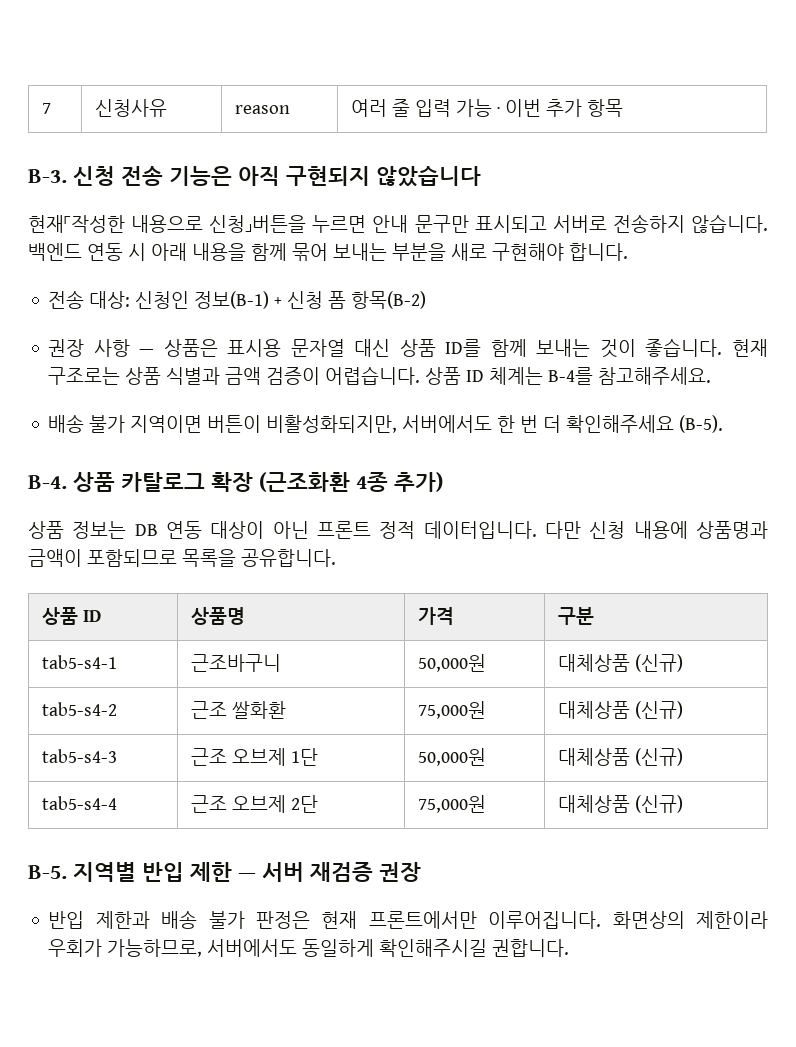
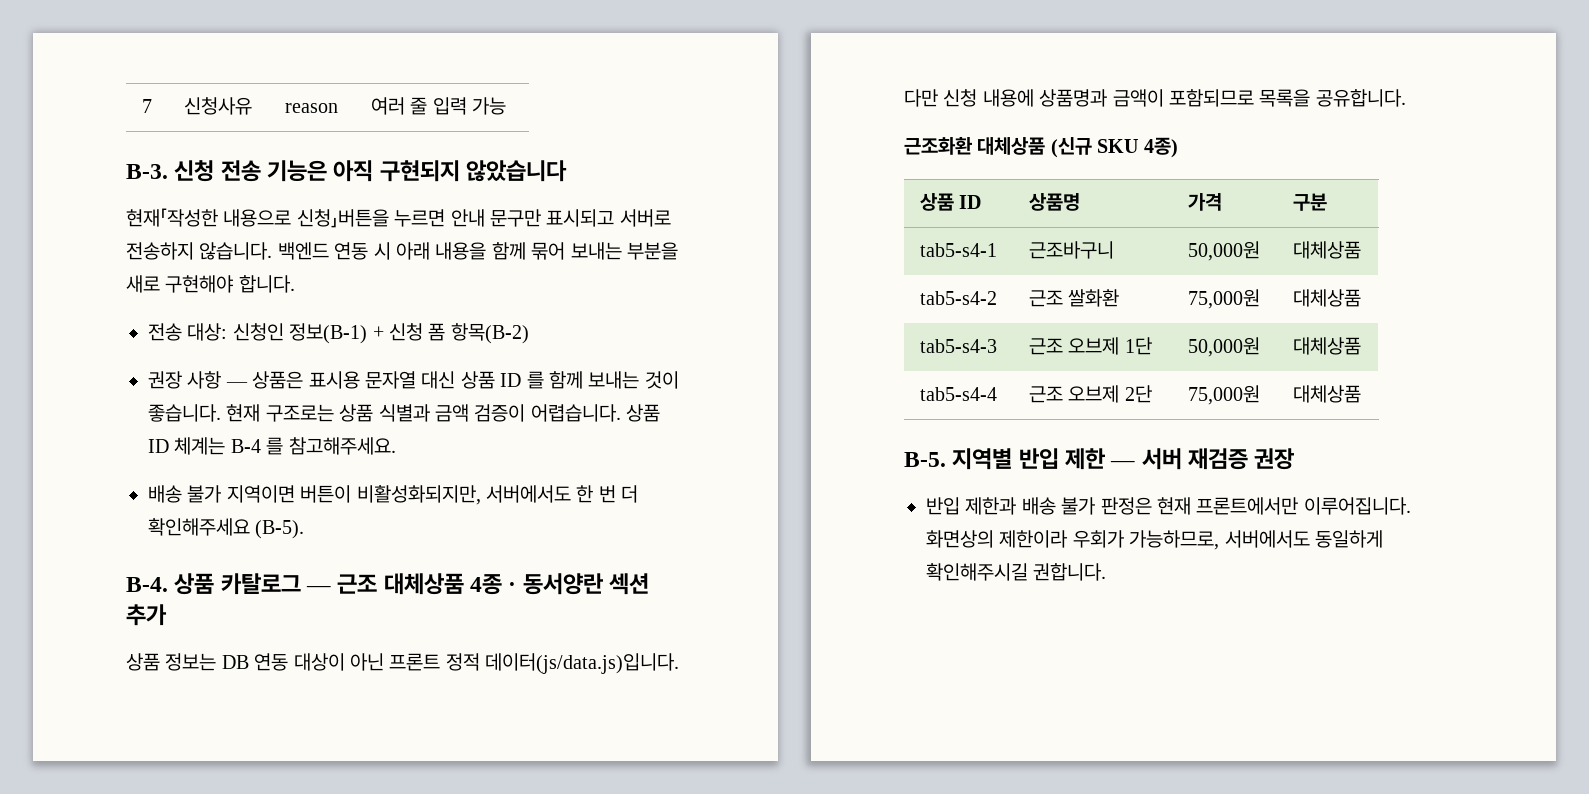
- 7 | 신청사유 | reason | 여러 줄 입력 가능 · 이번 추가 항목
+ 7 | 신청사유 | reason | 여러 줄 입력 가능
- 권장 사항 — 상품은 표시용 문자열 대신 상품 ID를 함께 보내는 것이 좋습니다.
+ 권장 사항 — 상품은 표시용 문자열 대신 상품 ID 를 함께 보내는 것이 좋습니다.
- 상품 ID 체계는 B-4를 참고해주세요.
+ 상품 ID 체계는 B-4 를 참고해주세요.
- B-4. 상품 카탈로그 확장 (근조화환 4종 추가)
+ B-4. 상품 카탈로그 — 근조 대체상품 4종 · 동서양란 섹션 추가
- 상품 정보는 DB 연동 대상이 아닌 프론트 정적 데이터입니다. 다만 신청 내용에 상품명과 금액이 포함되므로 목록을 공유합니다.
+ 상품 정보는 DB 연동 대상이 아닌 프론트 정적 데이터(js/data.js)입니다. 다만 신청 내용에 상품명과 금액이 포함되므로 목록을 공유합니다.
+ 근조화환 대체상품 (신규 SKU 4종)
- tab5-s4-1 | 근조바구니 | 50,000원 | 대체상품 (신규)
+ tab5-s4-1 | 근조바구니 | 50,000원 | 대체상품
- tab5-s4-2 | 근조 쌀화환 | 75,000원 | 대체상품 (신규)
+ tab5-s4-2 | 근조 쌀화환 | 75,000원 | 대체상품
- tab5-s4-3 | 근조 오브제 1단 | 50,000원 | 대체상품 (신규)
+ tab5-s4-3 | 근조 오브제 1단 | 50,000원 | 대체상품
- tab5-s4-4 | 근조 오브제 2단 | 75,000원 | 대체상품 (신규)
+ tab5-s4-4 | 근조 오브제 2단 | 75,000원 | 대체상품

